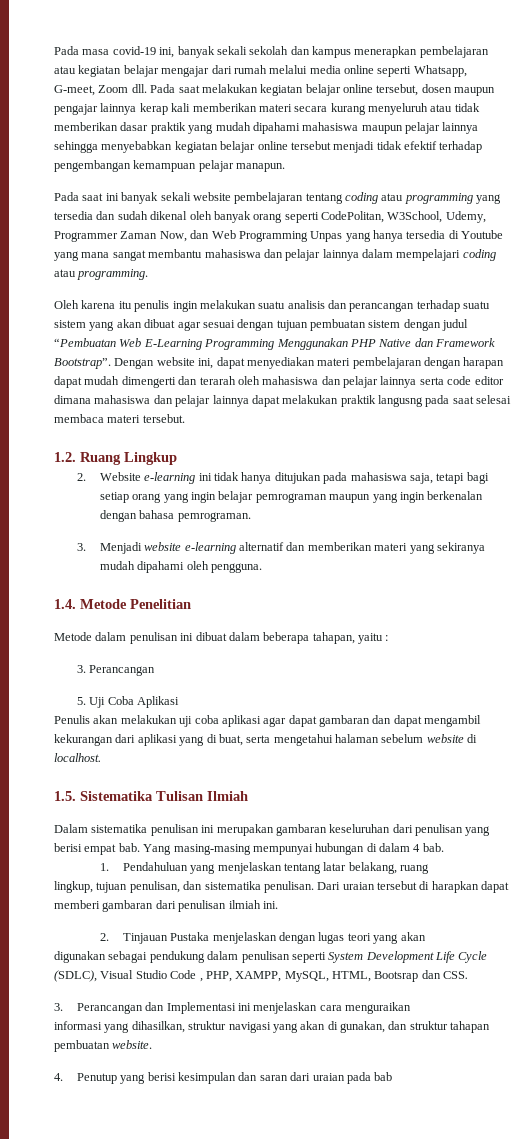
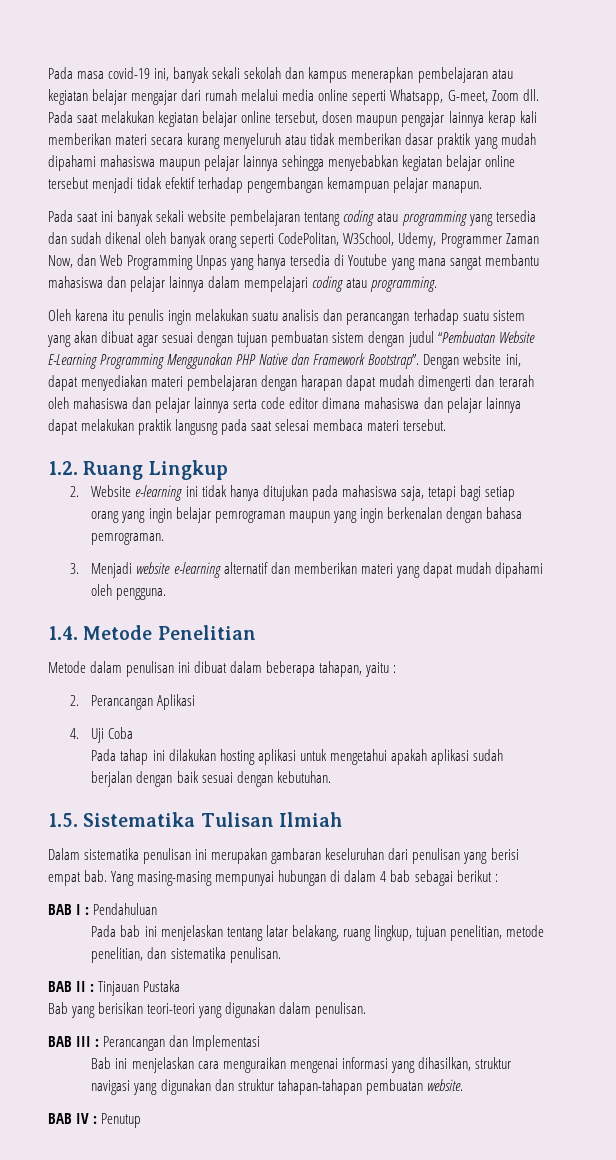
- Oleh karena itu penulis ingin melakukan suatu analisis dan perancangan terhadap suatu sistem yang akan dibuat agar sesuai dengan tujuan pembuatan sistem dengan judul “Pembuatan Web E-Learning Programming Menggunakan PHP Native dan Framework Bootstrap”.
+ Oleh karena itu penulis ingin melakukan suatu analisis dan perancangan terhadap suatu sistem yang akan dibuat agar sesuai dengan tujuan pembuatan sistem dengan judul “Pembuatan Website E-Learning Programming Menggunakan PHP Native dan Framework Bootstrap”.
- 3. Menjadi website e-learning alternatif dan memberikan materi yang sekiranya mudah dipahami oleh pengguna.
+ 3. Menjadi website e-learning alternatif dan memberikan materi yang dapat mudah dipahami oleh pengguna.
  Metode dalam penulisan ini dibuat dalam beberapa tahapan, yaitu :
- 3. Perancangan
- 5. Uji Coba Aplikasi
- Penulis akan melakukan uji coba aplikasi agar dapat gambaran dan dapat mengambil kekurangan dari aplikasi yang di buat, serta mengetahui halaman sebelum website di localhost.
+ 2. Perancangan Aplikasi
+ 4. Uji Coba
+ Pada tahap ini dilakukan hosting aplikasi untuk mengetahui apakah aplikasi sudah berjalan dengan baik sesuai dengan kebutuhan.
- Yang masing-masing mempunyai hubungan di dalam 4 bab.
- 1. Pendahuluan yang menjelaskan tentang latar belakang, ruang
- lingkup, tujuan penulisan, dan sistematika penulisan. Dari uraian tersebut di harapkan dapat memberi gambaran dari penulisan ilmiah ini.
- 2. Tinjauan Pustaka menjelaskan dengan lugas teori yang akan
- digunakan sebagai pendukung dalam penulisan seperti System Development Life Cycle (SDLC), Visual Studio Code , PHP, XAMPP, MySQL, HTML, Bootsrap dan CSS.
- 3. Perancangan dan Implementasi ini menjelaskan cara menguraikan
- informasi yang dihasilkan, struktur navigasi yang akan di gunakan, dan struktur tahapan pembuatan website.
+ Yang masing-masing mempunyai hubungan di dalam 4 bab sebagai berikut :
+ BAB I : Pendahuluan
+ Pada bab ini menjelaskan tentang latar belakang, ruang lingkup, tujuan penelitian, metode penelitian, dan sistematika penulisan.
+ BAB II : Tinjauan Pustaka
+ Bab yang berisikan teori-teori yang digunakan dalam penulisan.
+ BAB III : Perancangan dan Implementasi
+ Bab ini menjelaskan cara menguraikan mengenai informasi yang dihasilkan, struktur navigasi yang digunakan dan struktur tahapan-tahapan pembuatan website.
- 4. Penutup yang berisi kesimpulan dan saran dari uraian pada bab
+ BAB IV : Penutup

